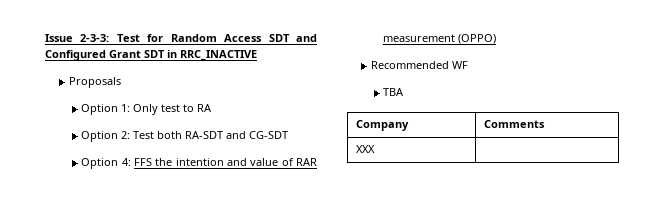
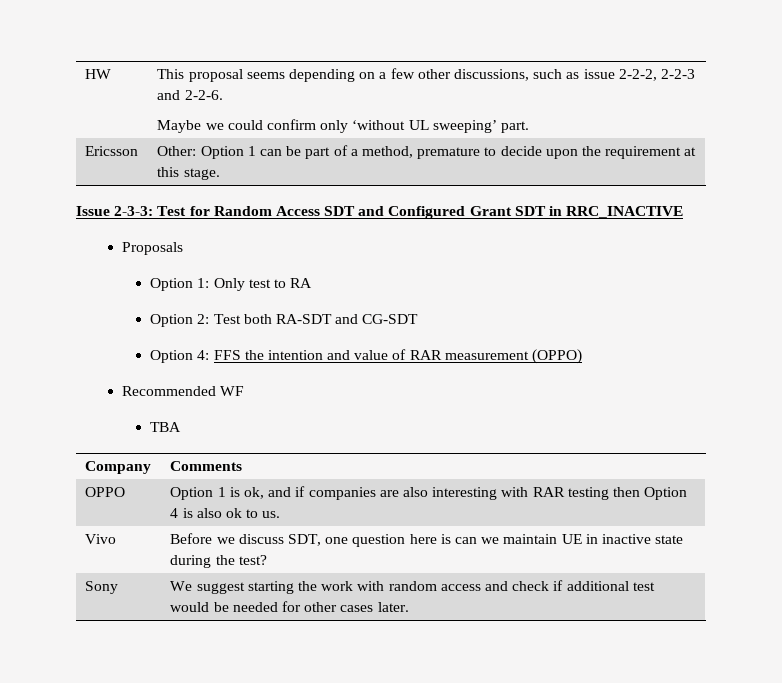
+ HW | This proposal seems depending on a few other discussions, such as issue 2-2-2, 2-2-3 and 2-2-6.
+ Maybe we could confirm only ‘without UL sweeping’ part.
+ Ericsson | Other: Option 1 can be part of a method, premature to decide upon the requirement at this stage.
- XXX |
+ OPPO | Option 1 is ok, and if companies are also interesting with RAR testing then Option 4 is also ok to us.
+ Vivo | Before we discuss SDT, one question here is can we maintain UE in inactive state during the test?
+ Sony | We suggest starting the work with random access and check if additional test would be needed for other cases later.

